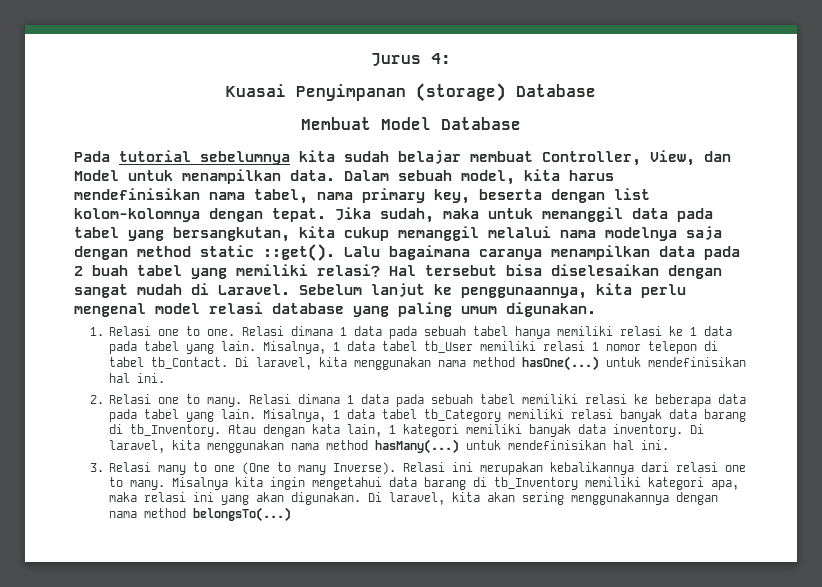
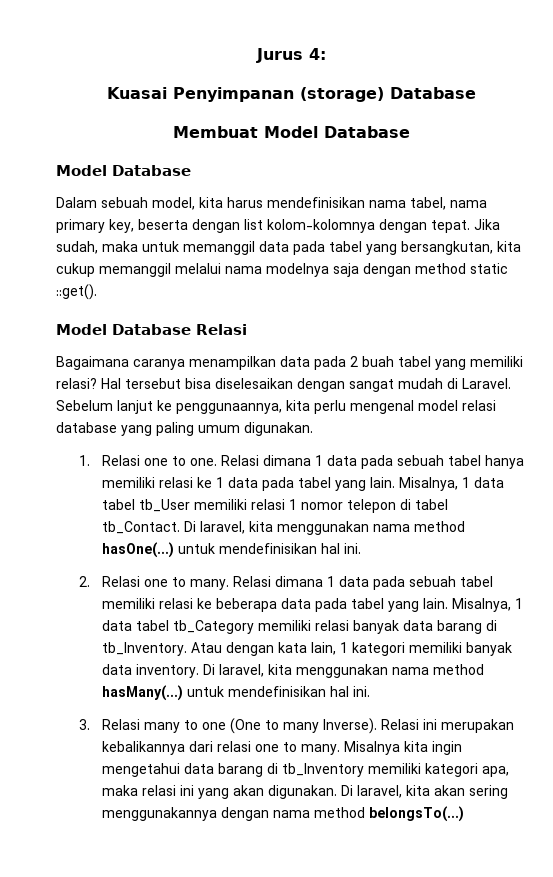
  Membuat Model Database
- Pada tutorial sebelumnya kita sudah belajar membuat Controller, View, dan Model untuk menampilkan data. Dalam sebuah model, kita harus mendefinisikan nama tabel, nama primary key, beserta dengan list kolom-kolomnya dengan tepat.
+ Model Database
+ Dalam sebuah model, kita harus mendefinisikan nama tabel, nama primary key, beserta dengan list kolom-kolomnya dengan tepat.
- Jika sudah, maka untuk memanggil data pada tabel yang bersangkutan, kita cukup memanggil melalui nama modelnya saja dengan method static ::get(). Lalu bagaimana caranya menampilkan data pada 2 buah tabel yang memiliki relasi?
+ Jika sudah, maka untuk memanggil data pada tabel yang bersangkutan, kita cukup memanggil melalui nama modelnya saja dengan method static ::get().
+ Model Database Relasi
+ Bagaimana caranya menampilkan data pada 2 buah tabel yang memiliki relasi?

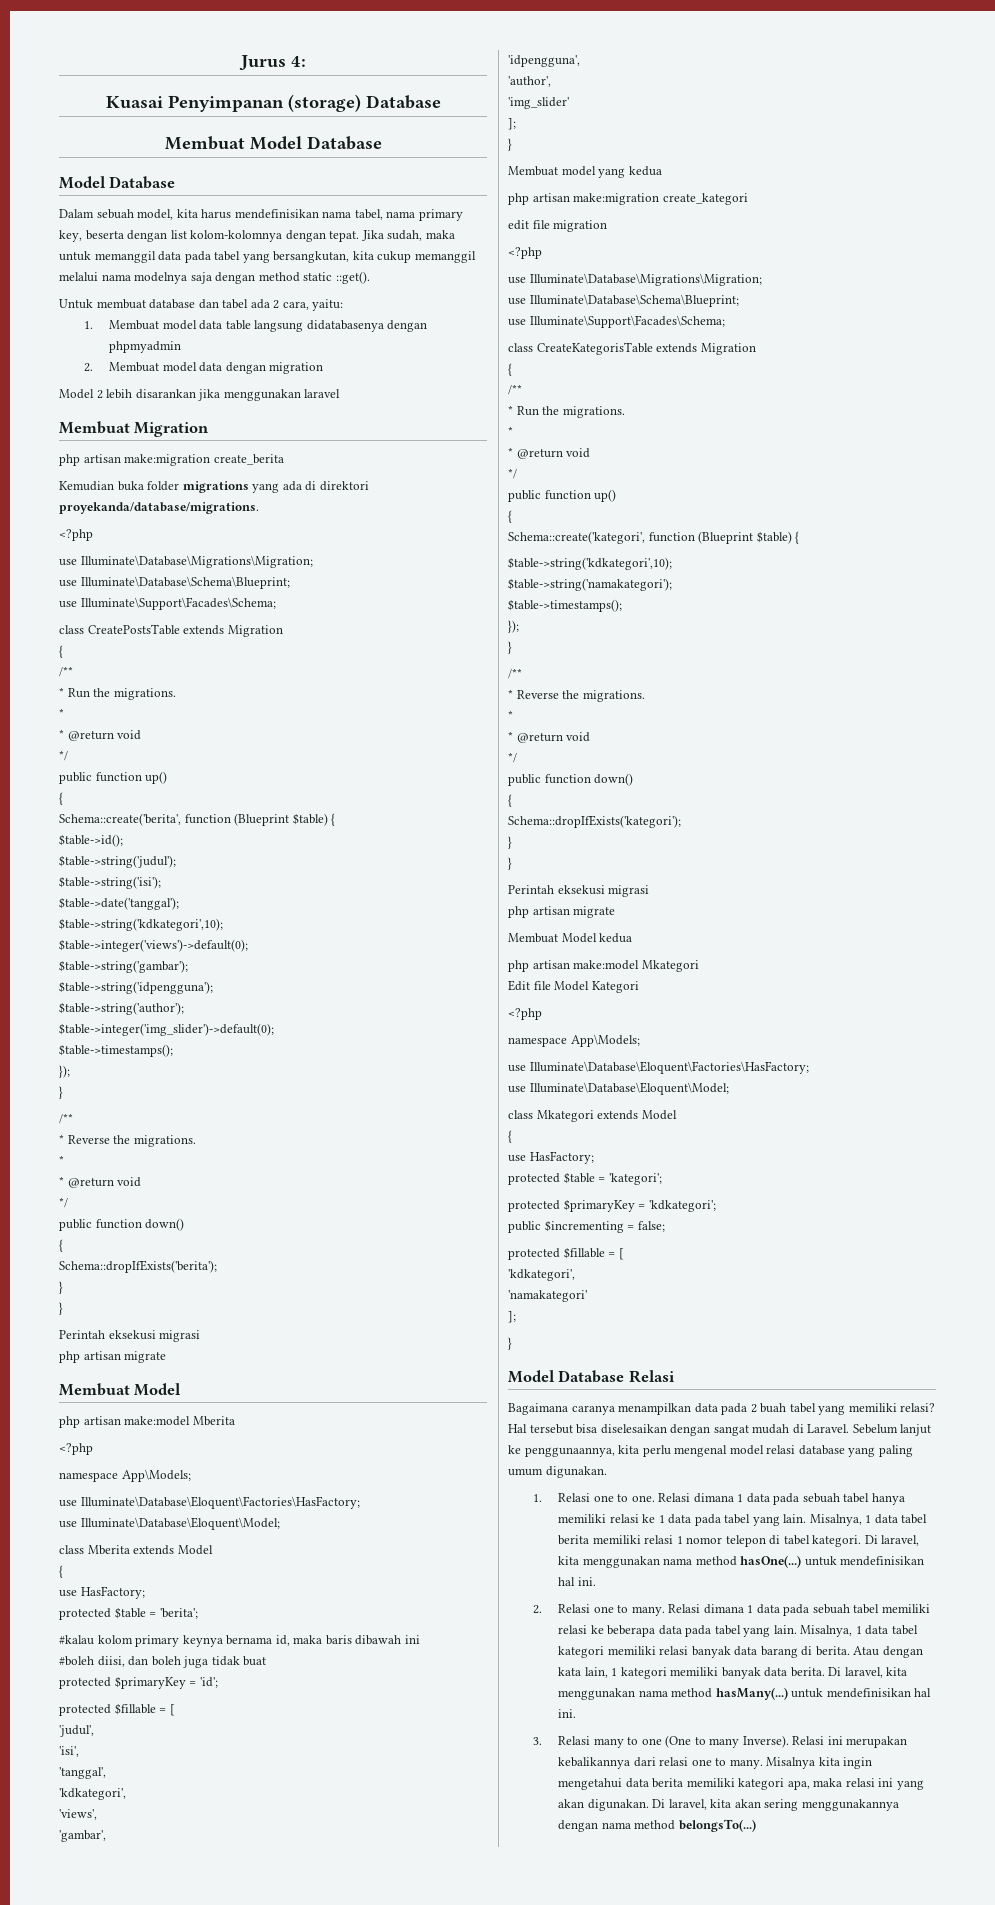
+ Untuk membuat database dan tabel ada 2 cara, yaitu:
+ 1. Membuat model data table langsung didatabasenya dengan phpmyadmin
+ 2. Membuat model data dengan migration
+ Model 2 lebih disarankan jika menggunakan laravel
+ Membuat Migration
+ php artisan make:migration create_berita
+ Kemudian buka folder migrations yang ada di direktori proyekanda/database/migrations.
+ <?php
+ use Illuminate\Database\Migrations\Migration;
+ use Illuminate\Database\Schema\Blueprint;
+ use Illuminate\Support\Facades\Schema;
+ class CreatePostsTable extends Migration
+ {
+ /**
+ * Run the migrations.
+ *
+ * @return void
+ */
+ public function up()
+ {
+ Schema::create('berita', function (Blueprint $table) {
+ $table->id();
+ $table->string('judul');
+ $table->string('isi');
+ $table->date('tanggal');
+ $table->string('kdkategori',10);
+ $table->integer('views')->default(0);
+ $table->string('gambar');
+ $table->string('idpengguna');
+ $table->string('author');
+ $table->integer('img_slider')->default(0);
+ $table->timestamps();
+ });
+ }
+ /**
+ * Reverse the migrations.
+ *
+ * @return void
+ */
+ public function down()
+ {
+ Schema::dropIfExists('berita');
+ }
+ }
+ Perintah eksekusi migrasi
+ php artisan migrate
+ Membuat Model
+ php artisan make:model Mberita
+ <?php
+ namespace App\Models;
+ use Illuminate\Database\Eloquent\Factories\HasFactory;
+ use Illuminate\Database\Eloquent\Model;
+ class Mberita extends Model
+ {
+ use HasFactory;
+ protected $table = 'berita';
+ #kalau kolom primary keynya bernama id, maka baris dibawah ini
+ #boleh diisi, dan boleh juga tidak buat
+ protected $primaryKey = 'id';
+ protected $fillable = [
+ 'judul',
+ 'isi',
+ 'tanggal',
+ 'kdkategori',
+ 'views',
+ 'gambar',
+ 'idpengguna',
+ 'author',
+ 'img_slider'
+ ];
+ }
+ Membuat model yang kedua
+ php artisan make:migration create_kategori
+ edit file migration
+ <?php
+ use Illuminate\Database\Migrations\Migration;
+ use Illuminate\Database\Schema\Blueprint;
+ use Illuminate\Support\Facades\Schema;
+ class CreateKategorisTable extends Migration
+ {
+ /**
+ * Run the migrations.
+ *
+ * @return void
+ */
+ public function up()
+ {
+ Schema::create('kategori', function (Blueprint $table) {
+ $table->string('kdkategori',10);
+ $table->string('namakategori');
+ $table->timestamps();
+ });
+ }
+ /**
+ * Reverse the migrations.
+ *
+ * @return void
+ */
+ public function down()
+ {
+ Schema::dropIfExists('kategori');
+ }
+ }
+ Perintah eksekusi migrasi
+ php artisan migrate
+ Membuat Model kedua
+ php artisan make:model Mkategori
+ Edit file Model Kategori
+ <?php
+ namespace App\Models;
+ use Illuminate\Database\Eloquent\Factories\HasFactory;
+ use Illuminate\Database\Eloquent\Model;
+ class Mkategori extends Model
+ {
+ use HasFactory;
+ protected $table = 'kategori';
+ protected $primaryKey = 'kdkategori';
+ public $incrementing = false;
+ protected $fillable = [
+ 'kdkategori',
+ 'namakategori'
+ ];
+ }
- Misalnya, 1 data tabel tb_User memiliki relasi 1 nomor telepon di tabel tb_Contact.
+ Misalnya, 1 data tabel berita memiliki relasi 1 nomor telepon di tabel kategori.
- Misalnya, 1 data tabel tb_Category memiliki relasi banyak data barang di tb_Inventory.
+ Misalnya, 1 data tabel kategori memiliki relasi banyak data barang di berita.
- Atau dengan kata lain, 1 kategori memiliki banyak data inventory.
+ Atau dengan kata lain, 1 kategori memiliki banyak data berita.
- Misalnya kita ingin mengetahui data barang di tb_Inventory memiliki kategori apa, maka relasi ini yang akan digunakan.
+ Misalnya kita ingin mengetahui data berita memiliki kategori apa, maka relasi ini yang akan digunakan.

